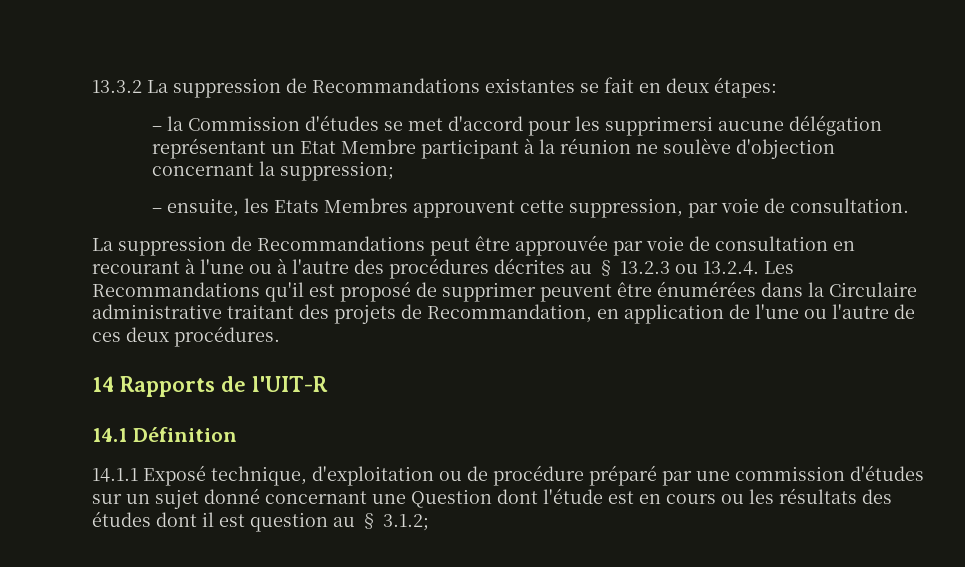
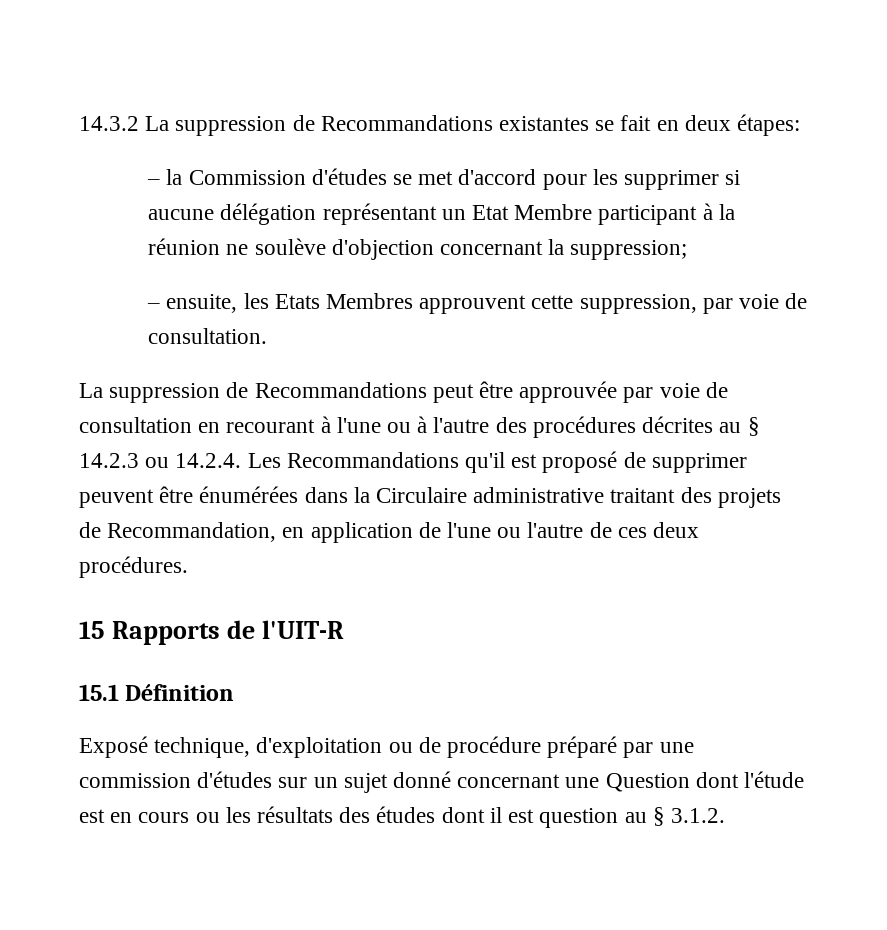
- 13.3.2 La suppression de Recommandations existantes se fait en deux étapes:
+ 14.3.2 La suppression de Recommandations existantes se fait en deux étapes:
- – la Commission d'études se met d'accord pour les supprimersi aucune délégation représentant un Etat Membre participant à la réunion ne soulève d'objection concernant la suppression;
+ – la Commission d'études se met d'accord pour les supprimer si aucune délégation représentant un Etat Membre participant à la réunion ne soulève d'objection concernant la suppression;
- La suppression de Recommandations peut être approuvée par voie de consultation en recourant à l'une ou à l'autre des procédures décrites au § 13.2.3 ou 13.2.4. Les Recommandations qu'il est proposé de supprimer peuvent être énumérées dans la Circulaire administrative traitant des projets de Recommandation, en application de l'une ou l'autre de ces deux procédures.
+ La suppression de Recommandations peut être approuvée par voie de consultation en recourant à l'une ou à l'autre des procédures décrites au § 14.2.3 ou 14.2.4. Les Recommandations qu'il est proposé de supprimer peuvent être énumérées dans la Circulaire administrative traitant des projets de Recommandation, en application de l'une ou l'autre de ces deux procédures.
- 14 Rapports de l'UIT-R
+ 15 Rapports de l'UIT-R
- 14.1 Définition
+ 15.1 Définition
- 14.1.1 Exposé technique, d'exploitation ou de procédure préparé par une commission d'études sur un sujet donné concernant une Question dont l'étude est en cours ou les résultats des études dont il est question au § 3.1.2;
+ Exposé technique, d'exploitation ou de procédure préparé par une commission d'études sur un sujet donné concernant une Question dont l'étude est en cours ou les résultats des études dont il est question au § 3.1.2.

